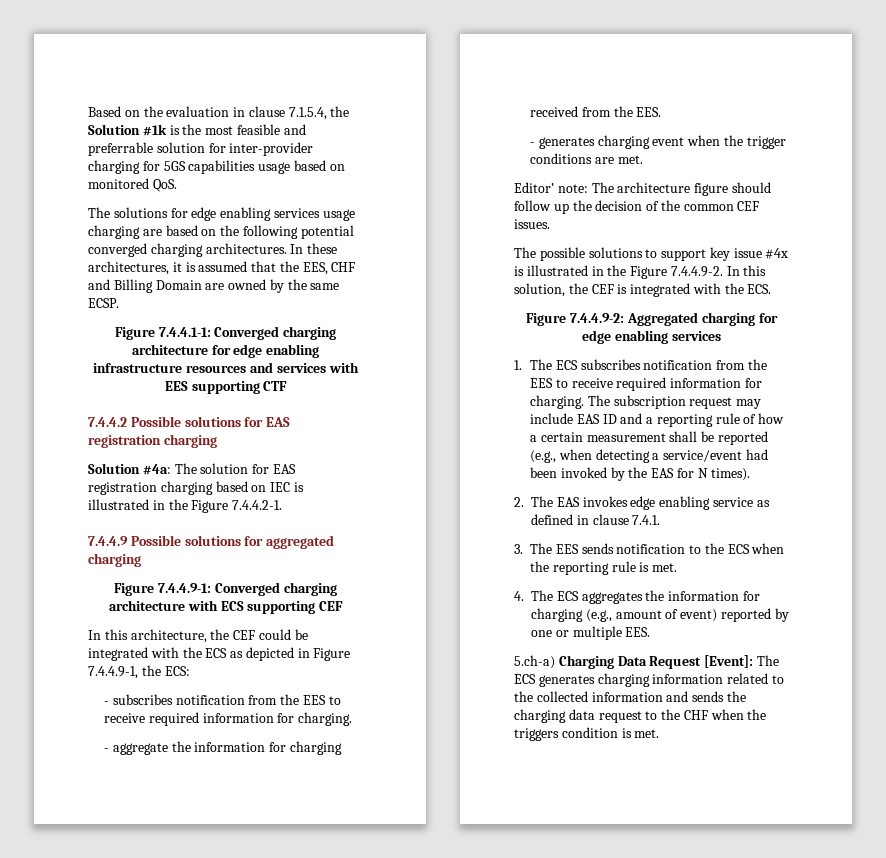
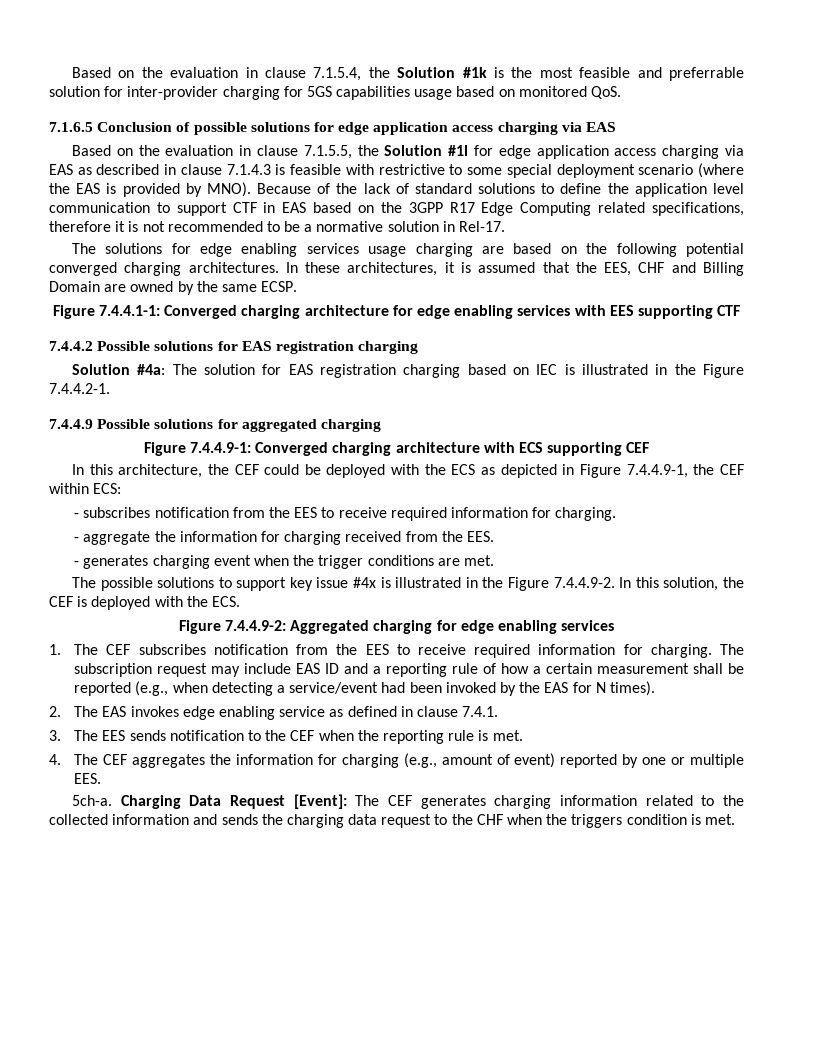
+ 7.1.6.5 Conclusion of possible solutions for edge application access charging via EAS
+ Based on the evaluation in clause 7.1.5.5, the Solution #1l for edge application access charging via EAS as described in clause 7.1.4.3 is feasible with restrictive to some special deployment scenario (where the EAS is provided by MNO). Because of the lack of standard solutions to define the application level communication to support CTF in EAS based on the 3GPP R17 Edge Computing related specifications, therefore it is not recommended to be a normative solution in Rel-17.
- Figure 7.4.4.1-1: Converged charging architecture for edge enabling infrastructure resources and services with EES supporting CTF
+ Figure 7.4.4.1-1: Converged charging architecture for edge enabling services with EES supporting CTF
- In this architecture, the CEF could be integrated with the ECS as depicted in Figure 7.4.4.9-1, the ECS:
+ In this architecture, the CEF could be deployed with the ECS as depicted in Figure 7.4.4.9-1, the CEF within ECS:
- Editor’ note: The architecture figure should follow up the decision of the common CEF issues.
- The possible solutions to support key issue #4x is illustrated in the Figure 7.4.4.9-2. In this solution, the CEF is integrated with the ECS.
+ The possible solutions to support key issue #4x is illustrated in the Figure 7.4.4.9-2. In this solution, the CEF is deployed with the ECS.
- 1. The ECS subscribes notification from the EES to receive required information for charging.
+ 1. The CEF subscribes notification from the EES to receive required information for charging.
- 3. The EES sends notification to the ECS when the reporting rule is met.
+ 3. The EES sends notification to the CEF when the reporting rule is met.
- 4. The ECS aggregates the information for charging (e.g., amount of event) reported by one or multiple EES.
+ 4. The CEF aggregates the information for charging (e.g., amount of event) reported by one or multiple EES.
- 5.ch-a) Charging Data Request [Event]: The ECS generates charging information related to the collected information and sends the charging data request to the CHF when the triggers condition is met.
+ 5ch-a. Charging Data Request [Event]: The CEF generates charging information related to the collected information and sends the charging data request to the CHF when the triggers condition is met.

